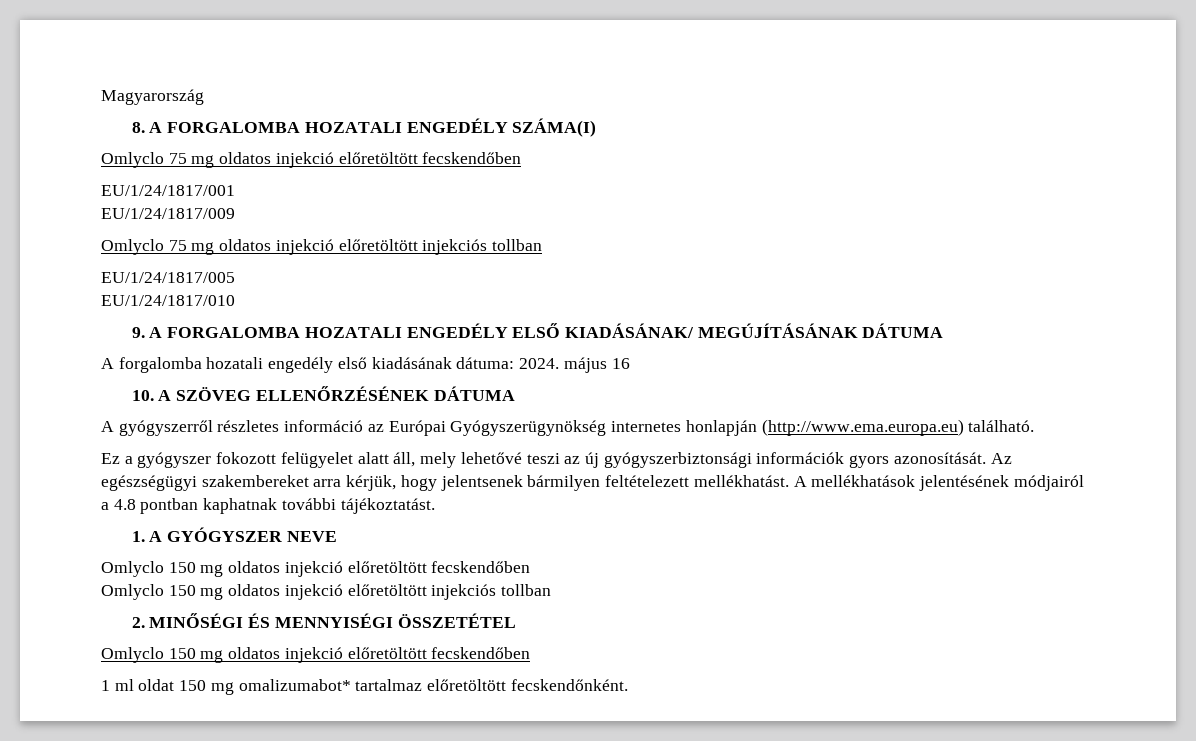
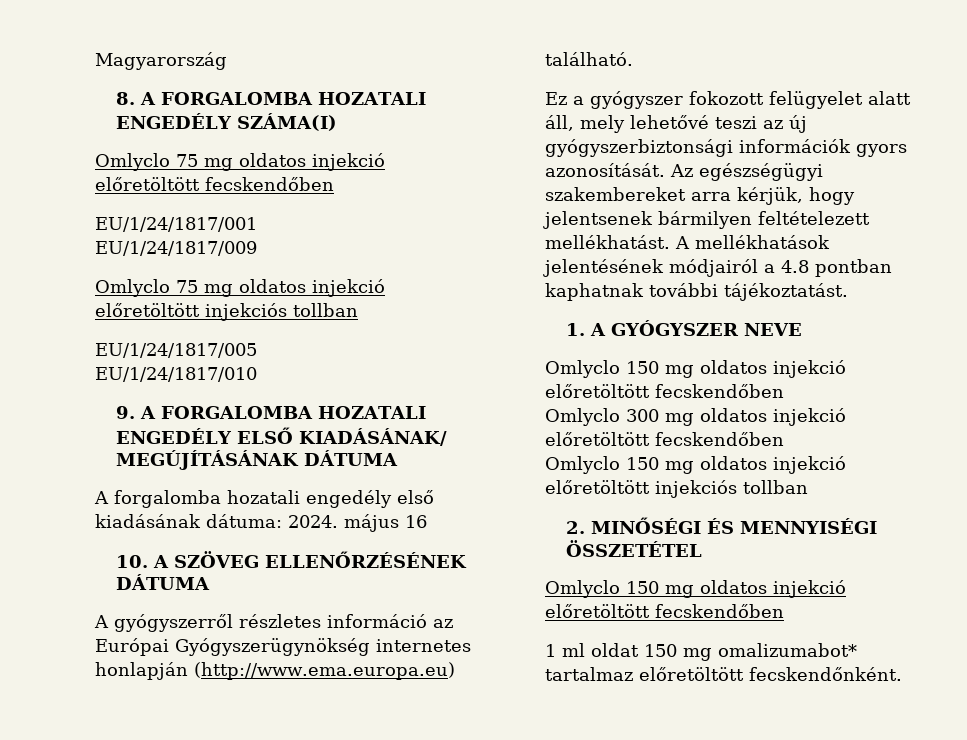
+ Omlyclo 300 mg oldatos injekció előretöltött fecskendőben

